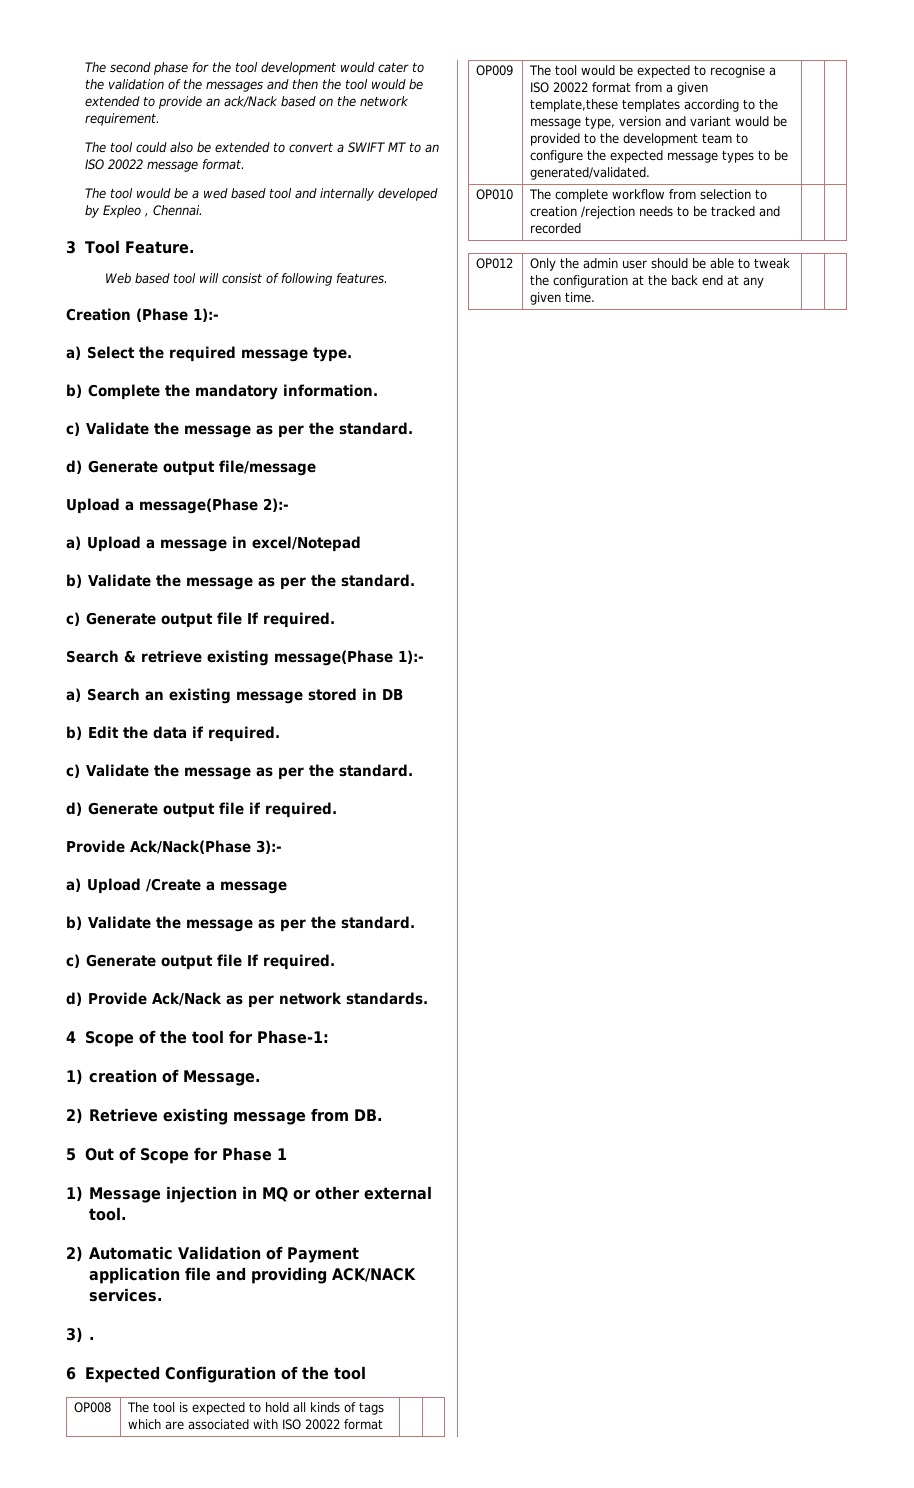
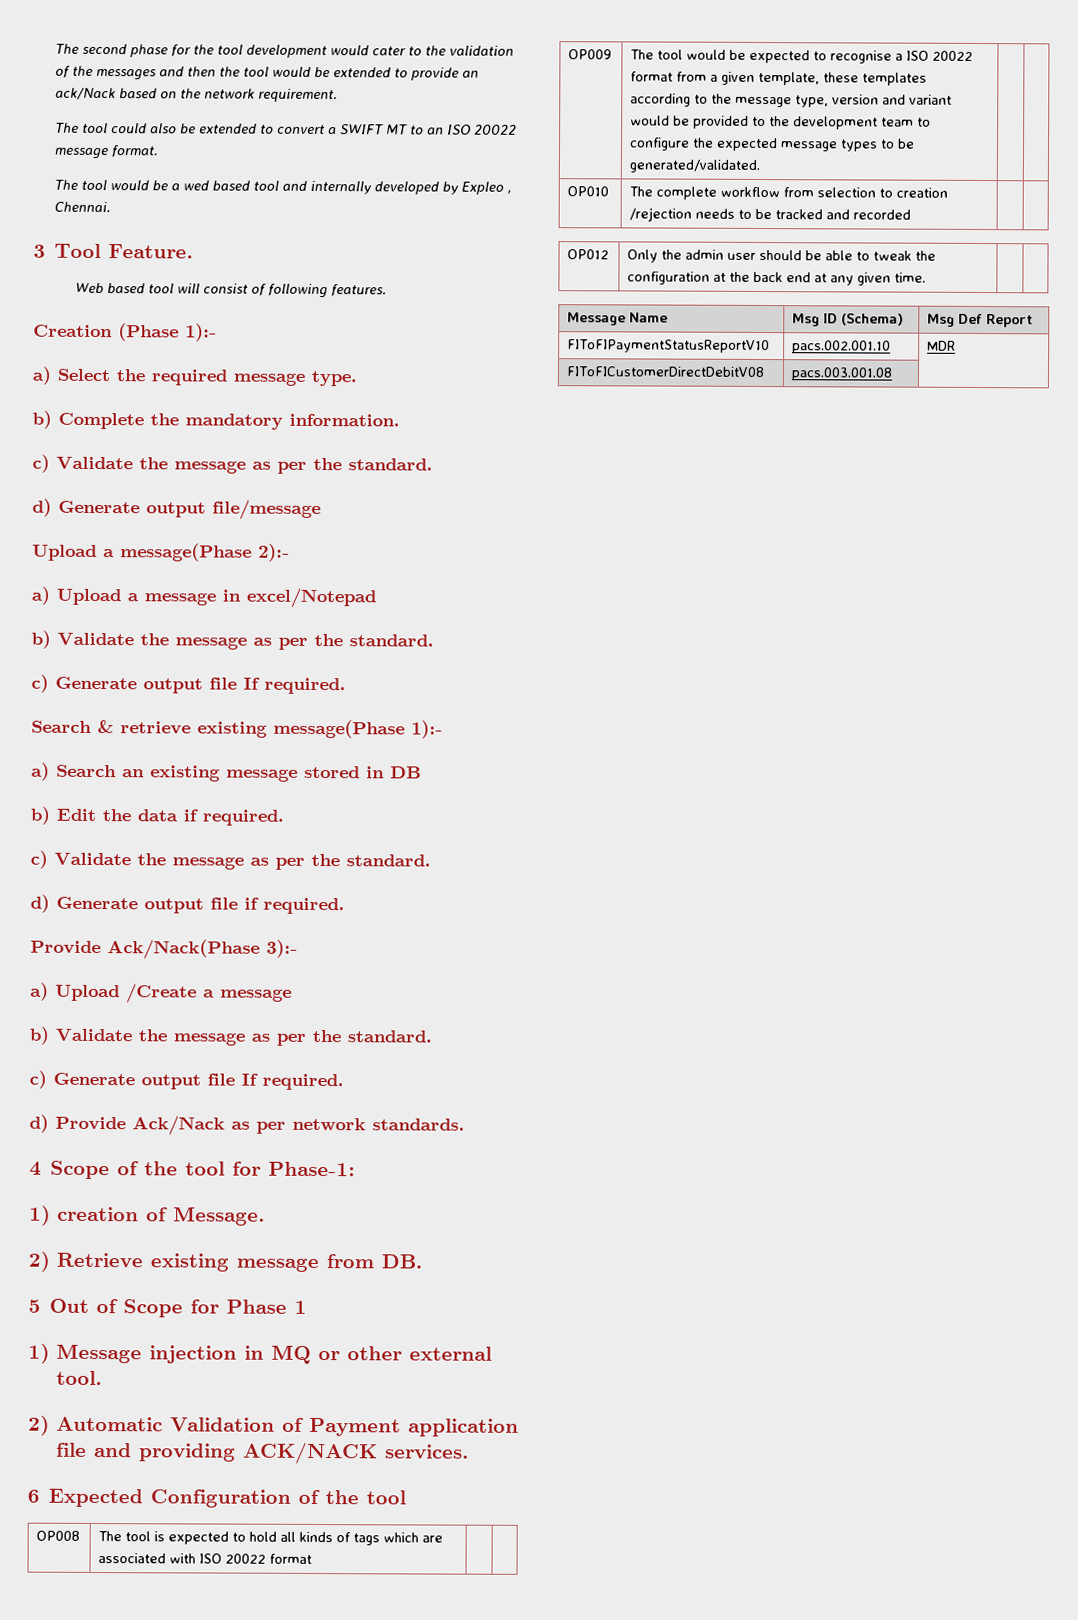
- 3) .
- The tool would be expected to recognise a ISO 20022 format from a given template,these templates according to the message type, version and variant would be provided to the development team to configure the expected message types to be generated/validated.
+ The tool would be expected to recognise a ISO 20022 format from a given template, these templates according to the message type, version and variant would be provided to the development team to configure the expected message types to be generated/validated.
+ Message Name | Msg ID (Schema) | Msg Def Report
+ FIToFIPaymentStatusReportV10 | pacs.002.001.10 | MDR
+ FIToFICustomerDirectDebitV08 | pacs.003.001.08 |

